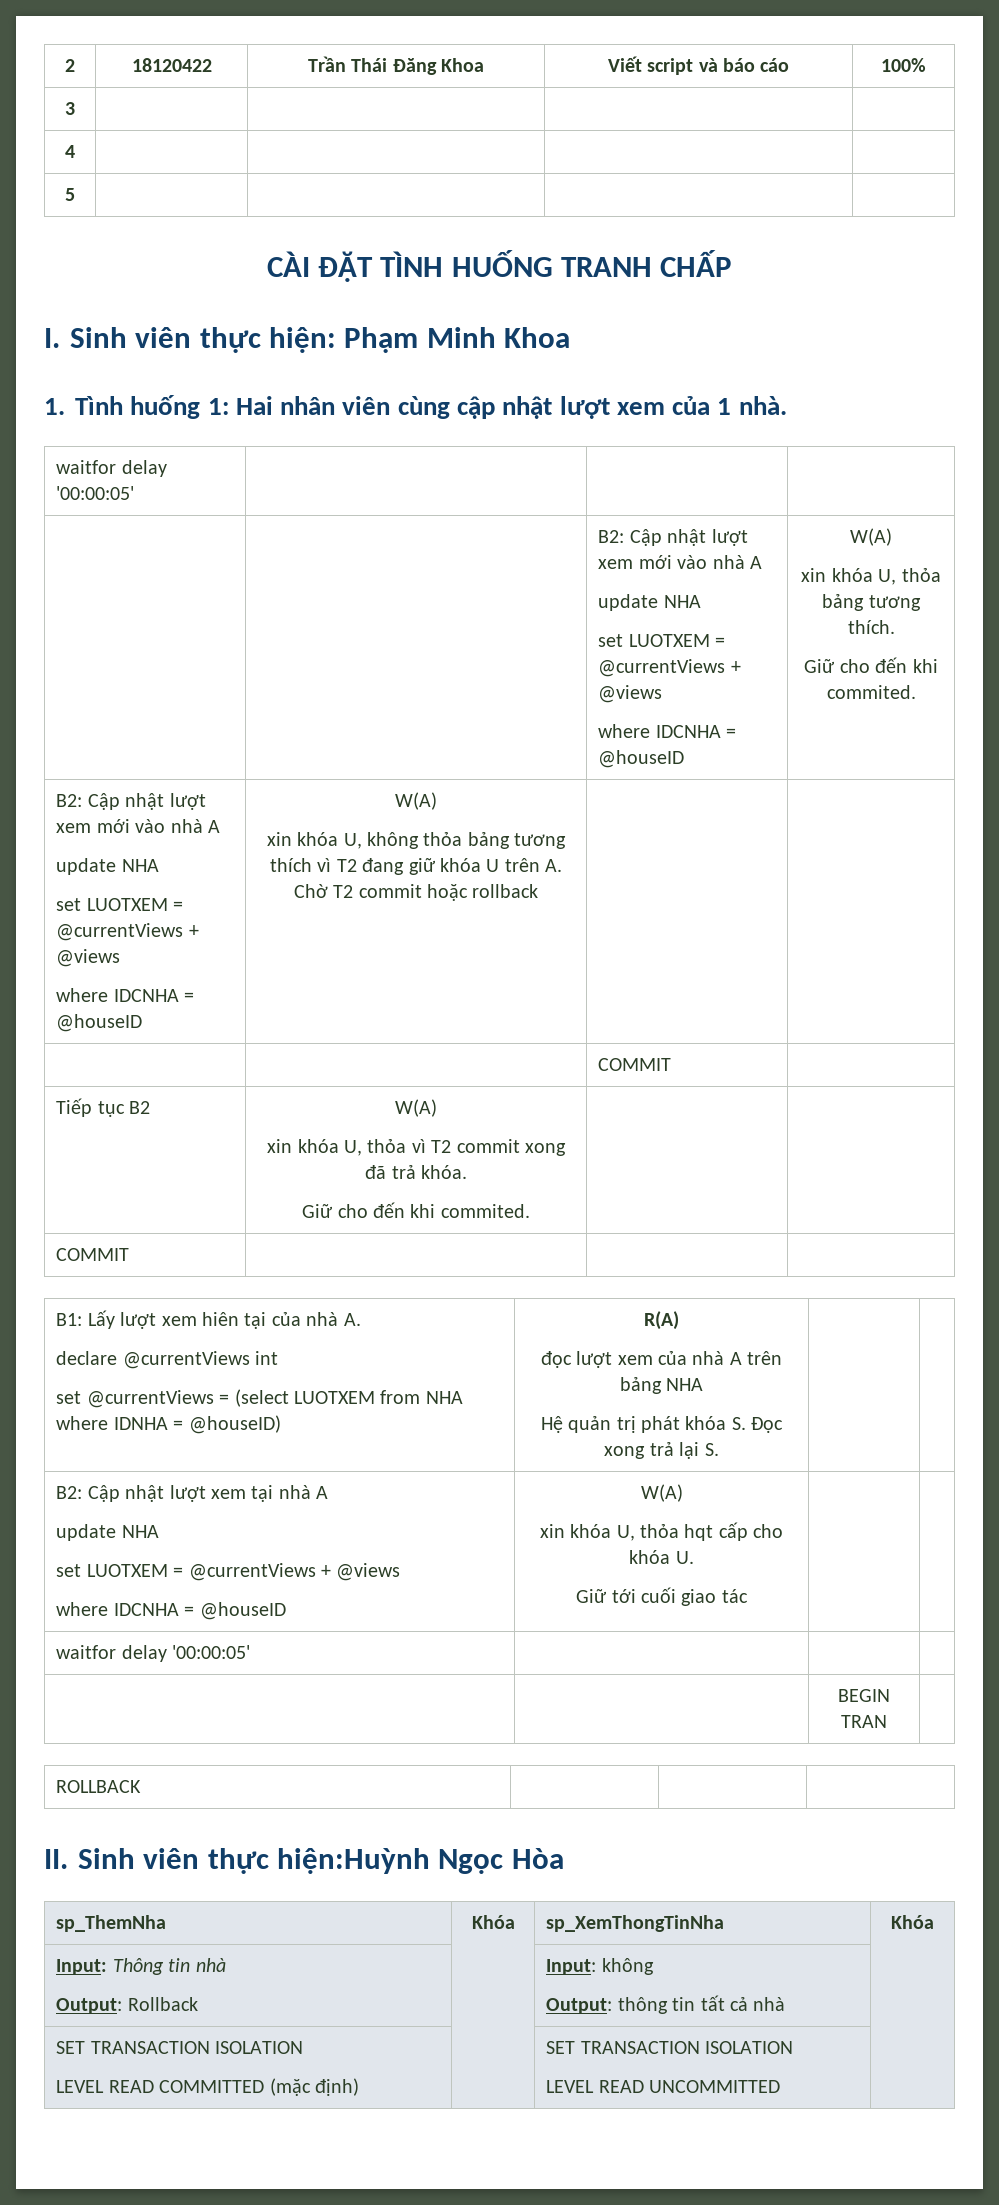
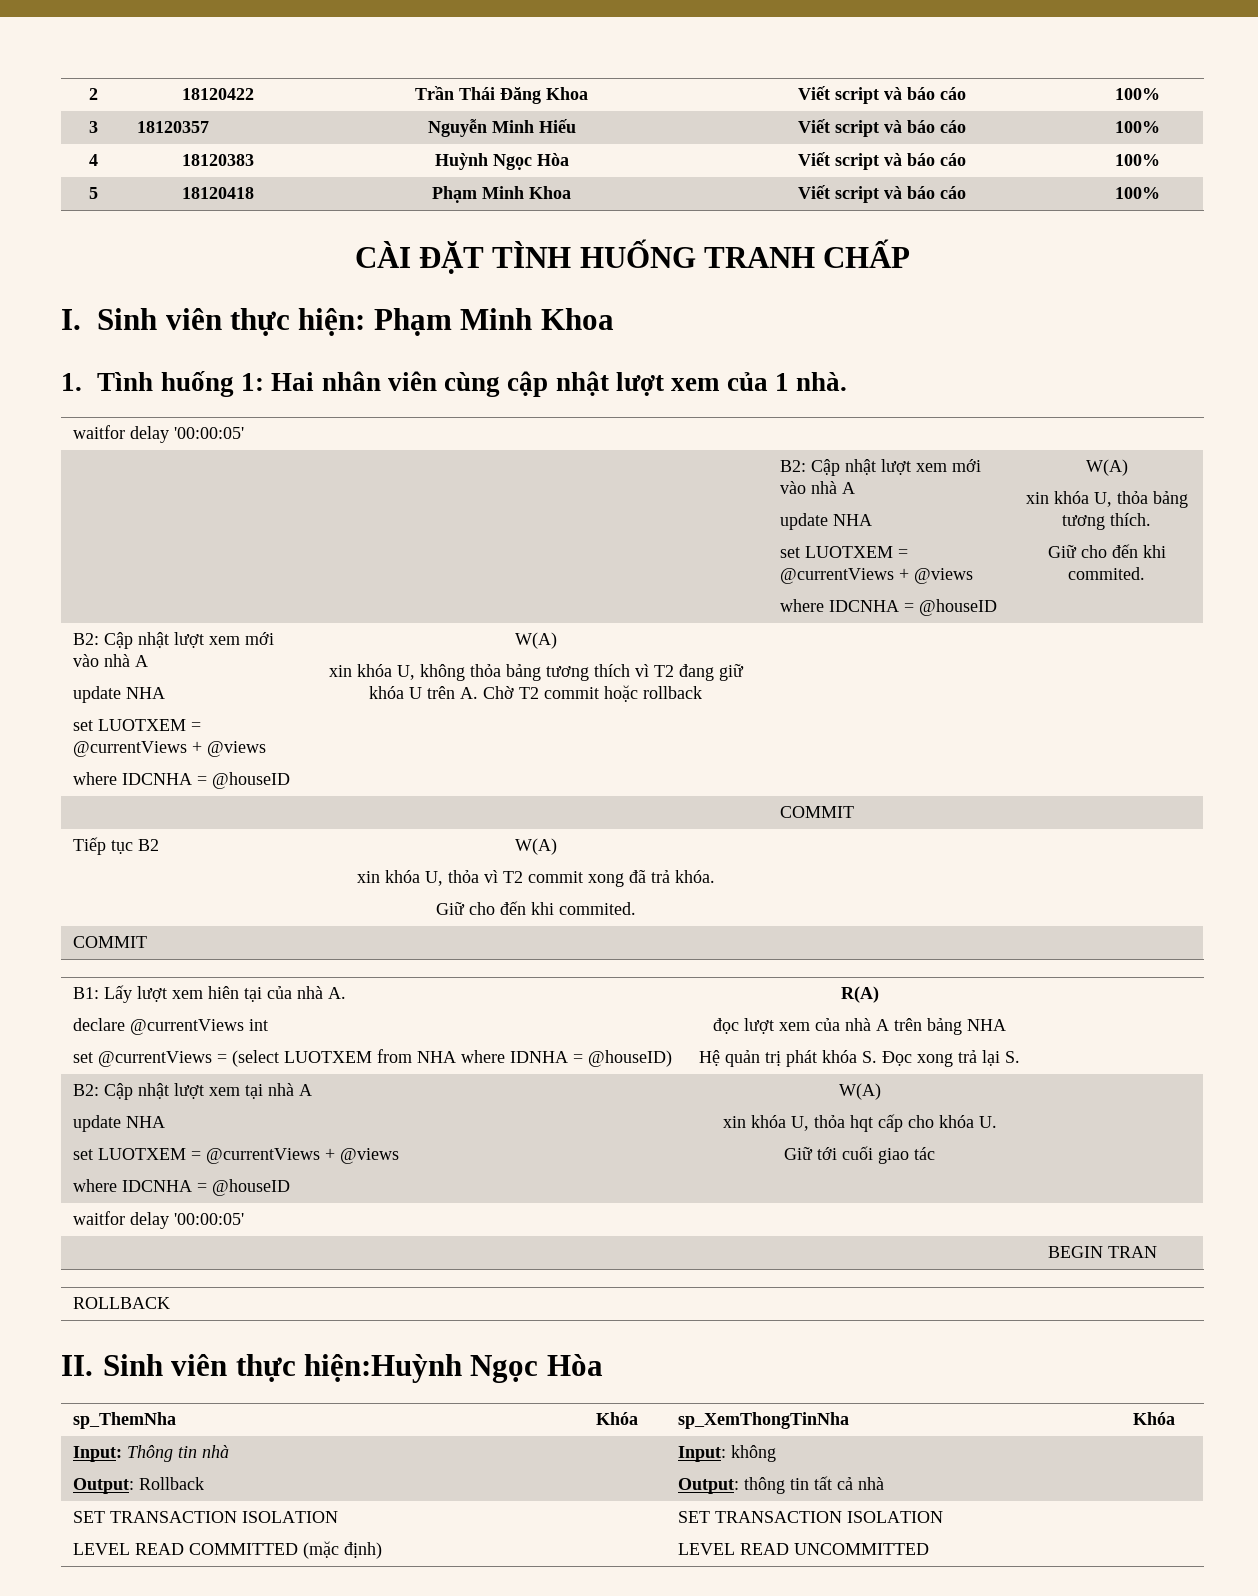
- 3 | | | |
- 4 | | | |
- 5 | | | |
+ 3 | 18120357 | Nguyễn Minh Hiếu | Viết script và báo cáo | 100%
+ 4 | 18120383 | Huỳnh Ngọc Hòa | Viết script và báo cáo | 100%
+ 5 | 18120418 | Phạm Minh Khoa | Viết script và báo cáo | 100%

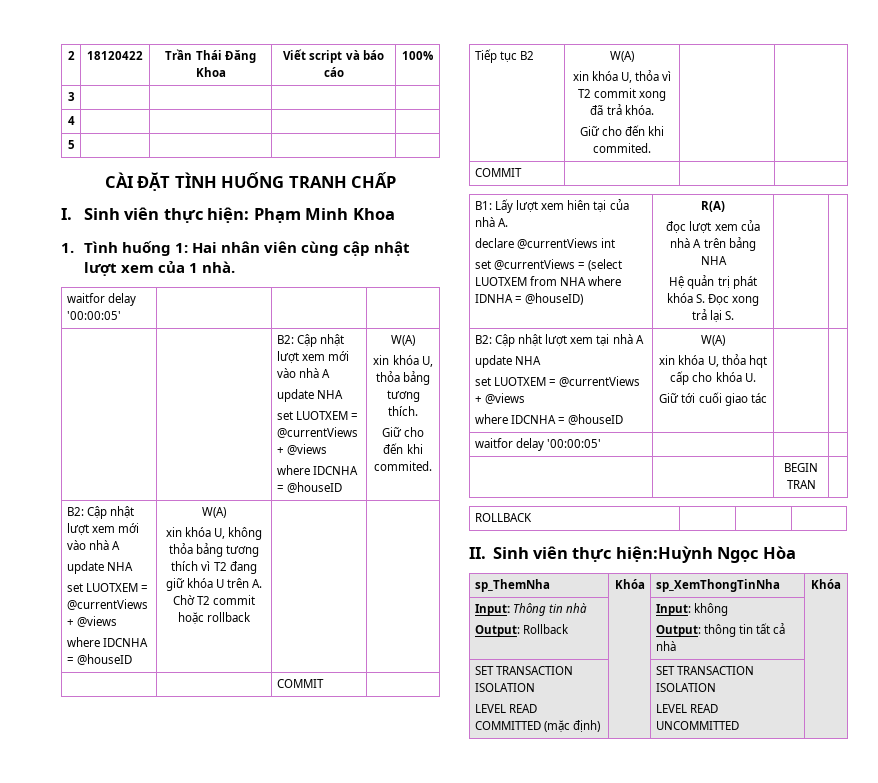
- 3 | 18120357 | Nguyễn Minh Hiếu | Viết script và báo cáo | 100%
- 4 | 18120383 | Huỳnh Ngọc Hòa | Viết script và báo cáo | 100%
- 5 | 18120418 | Phạm Minh Khoa | Viết script và báo cáo | 100%
+ 3 | | | |
+ 4 | | | |
+ 5 | | | |

